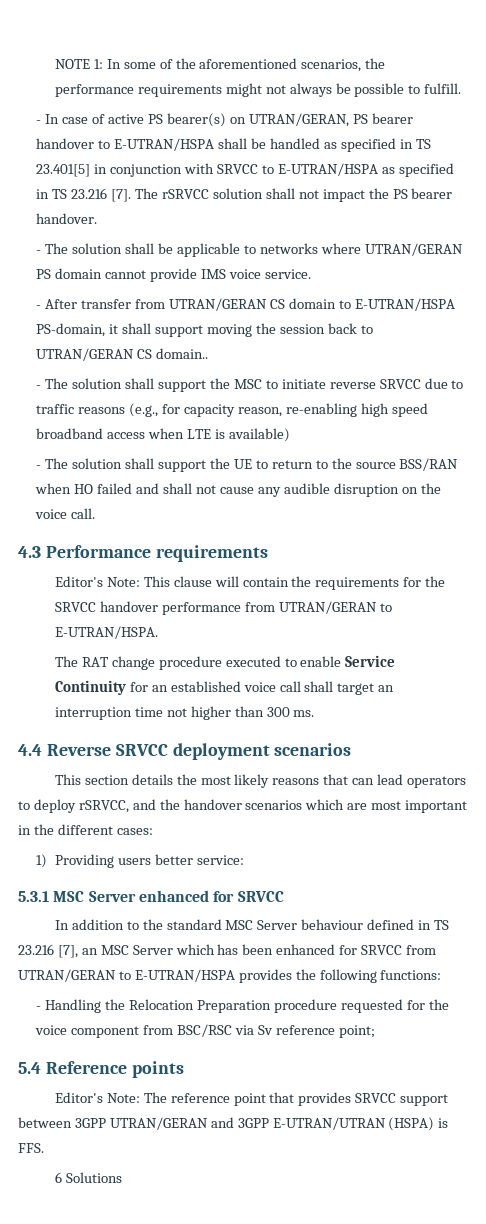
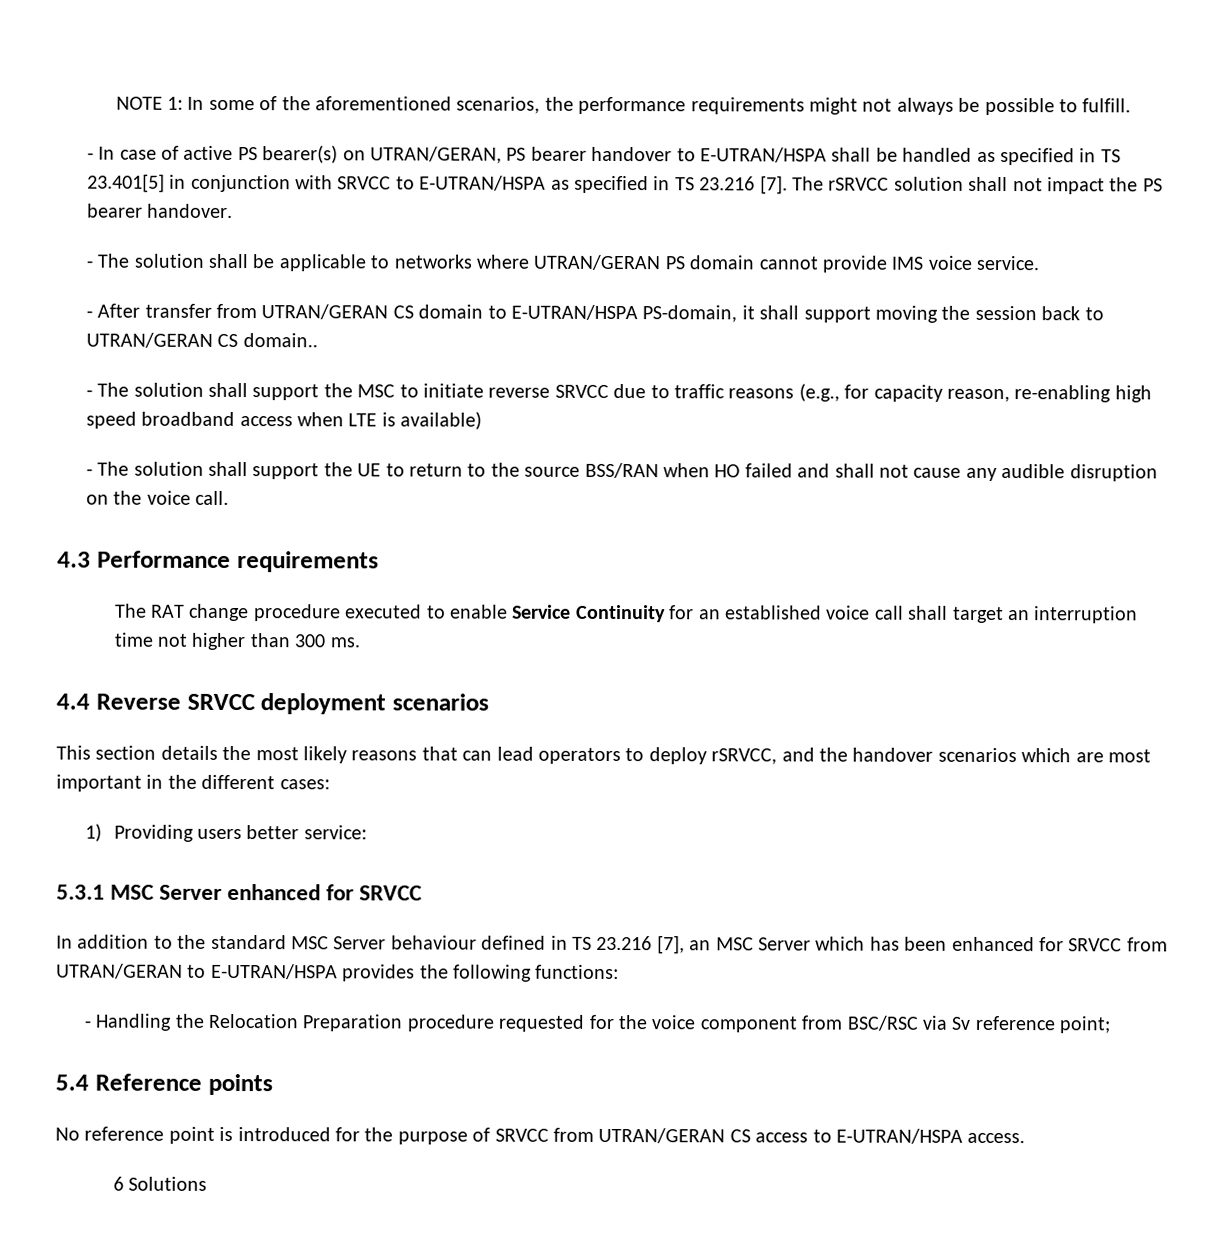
- Editor's Note: This clause will contain the requirements for the SRVCC handover performance from UTRAN/GERAN to E-UTRAN/HSPA.
- Editor's Note: The reference point that provides SRVCC support between 3GPP UTRAN/GERAN and 3GPP E-UTRAN/UTRAN (HSPA) is FFS.
+ No reference point is introduced for the purpose of SRVCC from UTRAN/GERAN CS access to E-UTRAN/HSPA access.

